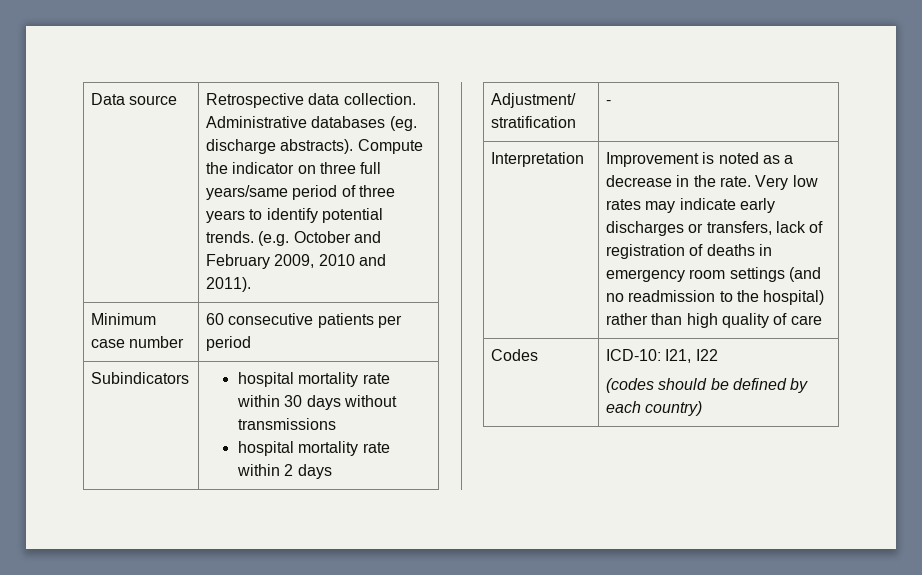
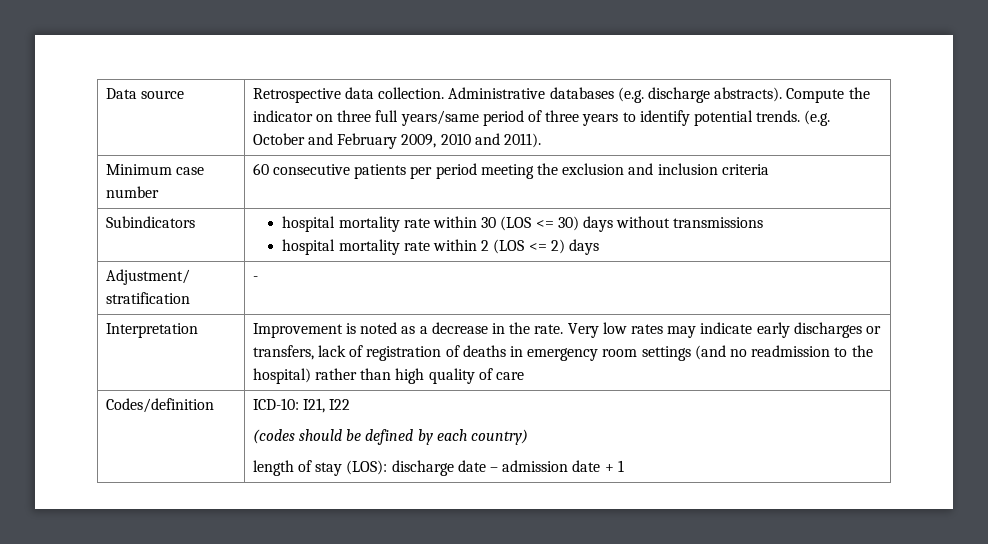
- Data source | Retrospective data collection. Administrative databases (eg. discharge abstracts). Compute the indicator on three full years/same period of three years to identify potential trends. (e.g. October and February 2009, 2010 and 2011).
+ Data source | Retrospective data collection. Administrative databases (e.g. discharge abstracts). Compute the indicator on three full years/same period of three years to identify potential trends. (e.g. October and February 2009, 2010 and 2011).
- Minimum case number | 60 consecutive patients per period
+ Minimum case number | 60 consecutive patients per period meeting the exclusion and inclusion criteria
- Subindicators | hospital mortality rate within 30 days without transmissions
- hospital mortality rate within 2 days
+ Subindicators | hospital mortality rate within 30 (LOS <= 30) days without transmissions
+ hospital mortality rate within 2 (LOS <= 2) days
- Codes | ICD-10: I21, I22
+ Codes/definition | ICD-10: I21, I22
  (codes should be defined by each country)
+ length of stay (LOS): discharge date – admission date + 1

